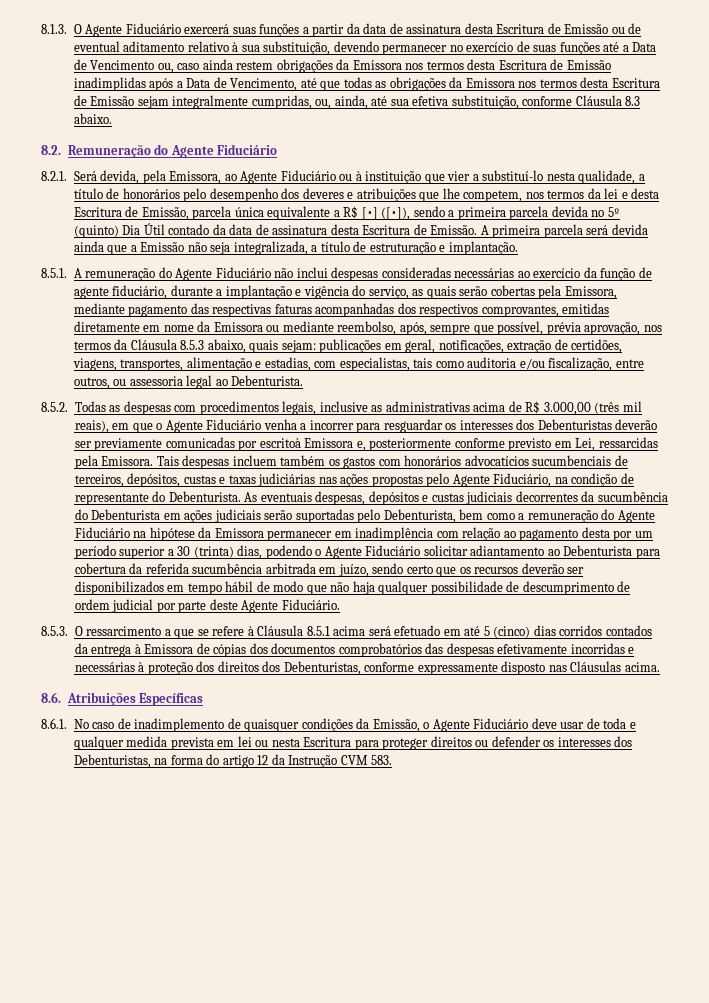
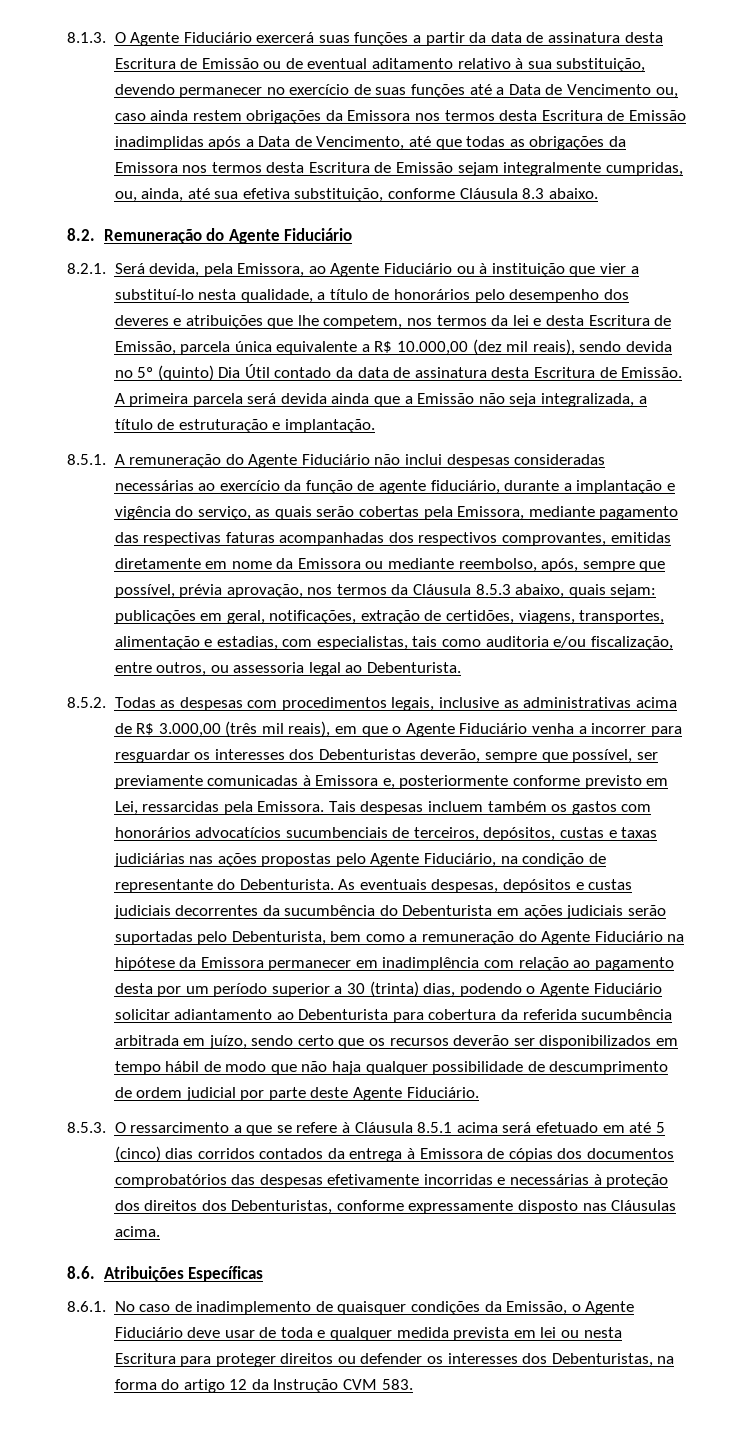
- 8.2.1. Será devida, pela Emissora, ao Agente Fiduciário ou à instituição que vier a substituí-lo nesta qualidade, a título de honorários pelo desempenho dos deveres e atribuições que lhe competem, nos termos da lei e desta Escritura de Emissão, parcela única equivalente a R$ [•] ([•]), sendo a primeira parcela devida no 5º (quinto) Dia Útil contado da data de assinatura desta Escritura de Emissão.
+ 8.2.1. Será devida, pela Emissora, ao Agente Fiduciário ou à instituição que vier a substituí-lo nesta qualidade, a título de honorários pelo desempenho dos deveres e atribuições que lhe competem, nos termos da lei e desta Escritura de Emissão, parcela única equivalente a R$ 10.000,00 (dez mil reais), sendo devida no 5º (quinto) Dia Útil contado da data de assinatura desta Escritura de Emissão.
- 8.5.2. Todas as despesas com procedimentos legais, inclusive as administrativas acima de R$ 3.000,00 (três mil reais), em que o Agente Fiduciário venha a incorrer para resguardar os interesses dos Debenturistas deverão ser previamente comunicadas por escritoà Emissora e, posteriormente conforme previsto em Lei, ressarcidas pela Emissora.
+ 8.5.2. Todas as despesas com procedimentos legais, inclusive as administrativas acima de R$ 3.000,00 (três mil reais), em que o Agente Fiduciário venha a incorrer para resguardar os interesses dos Debenturistas deverão, sempre que possível, ser previamente comunicadas à Emissora e, posteriormente conforme previsto em Lei, ressarcidas pela Emissora.

